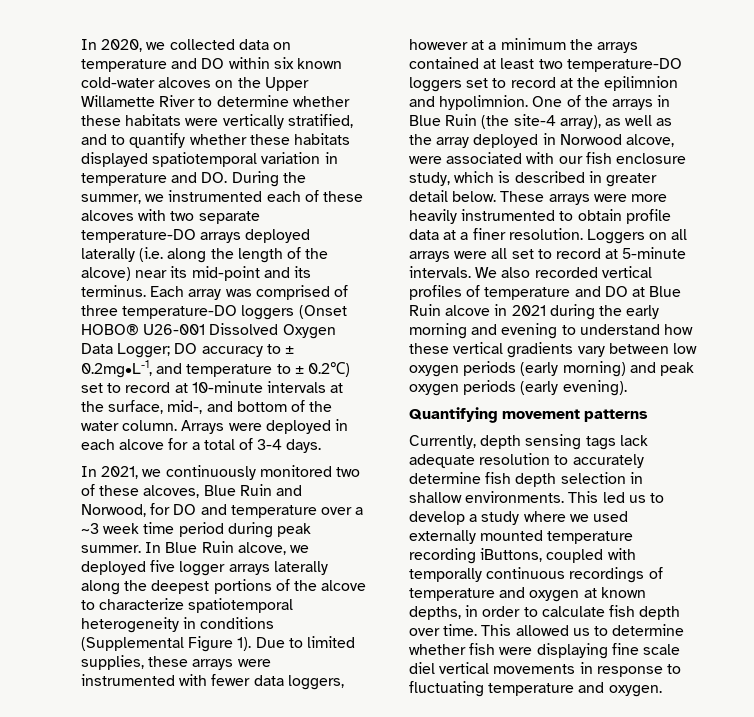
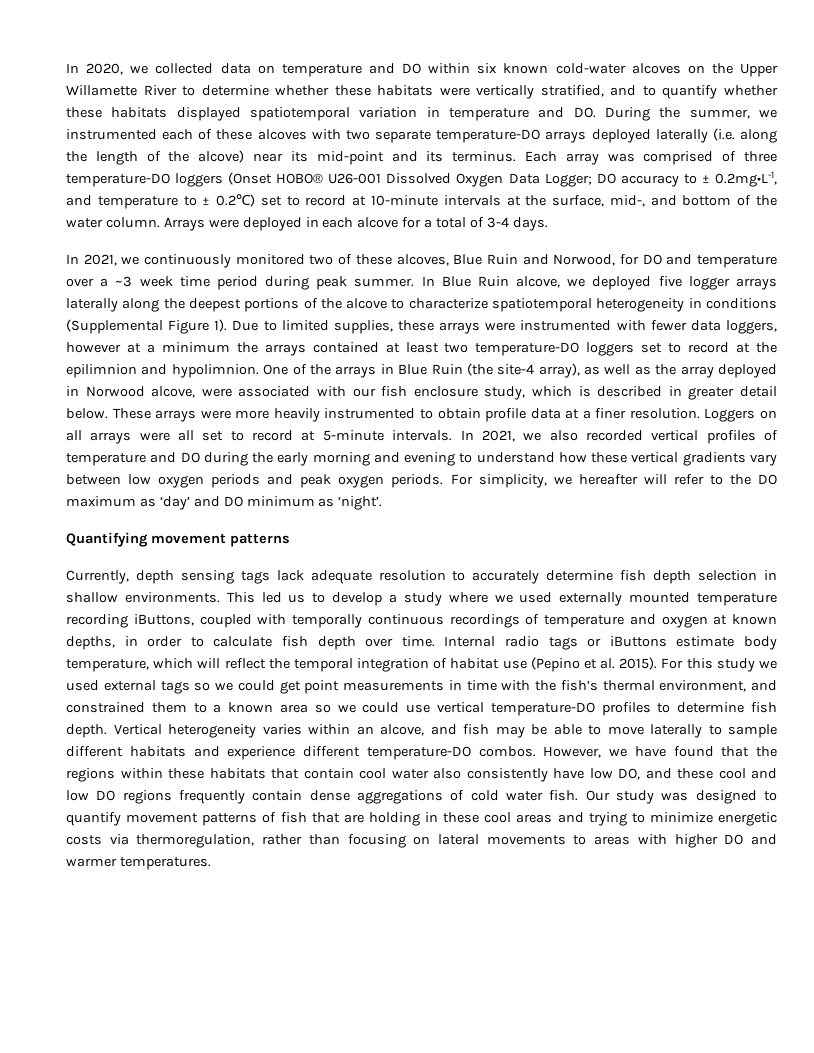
- We also recorded vertical profiles of temperature and DO at Blue Ruin alcove in 2021 during the early morning and evening to understand how these vertical gradients vary between low oxygen periods (early morning) and peak oxygen periods (early evening).
+ In 2021, we also recorded vertical profiles of temperature and DO during the early morning and evening to understand how these vertical gradients vary between low oxygen periods and peak oxygen periods. For simplicity, we hereafter will refer to the DO maximum as ‘day’ and DO minimum as ‘night’.
- This allowed us to determine whether fish were displaying fine scale diel vertical movements in response to fluctuating temperature and oxygen.
+ Internal radio tags or iButtons estimate body temperature, which will reflect the temporal integration of habitat use (Pepino et al. 2015). For this study we used external tags so we could get point measurements in time with the fish’s thermal environment, and constrained them to a known area so we could use vertical temperature-DO profiles to determine fish depth. Vertical heterogeneity varies within an alcove, and fish may be able to move laterally to sample different habitats and experience different temperature-DO combos. However, we have found that the regions within these habitats that contain cool water also consistently have low DO, and these cool and low DO regions frequently contain dense aggregations of cold water fish. Our study was designed to quantify movement patterns of fish that are holding in these cool areas and trying to minimize energetic costs via thermoregulation, rather than focusing on lateral movements to areas with higher DO and warmer temperatures.

